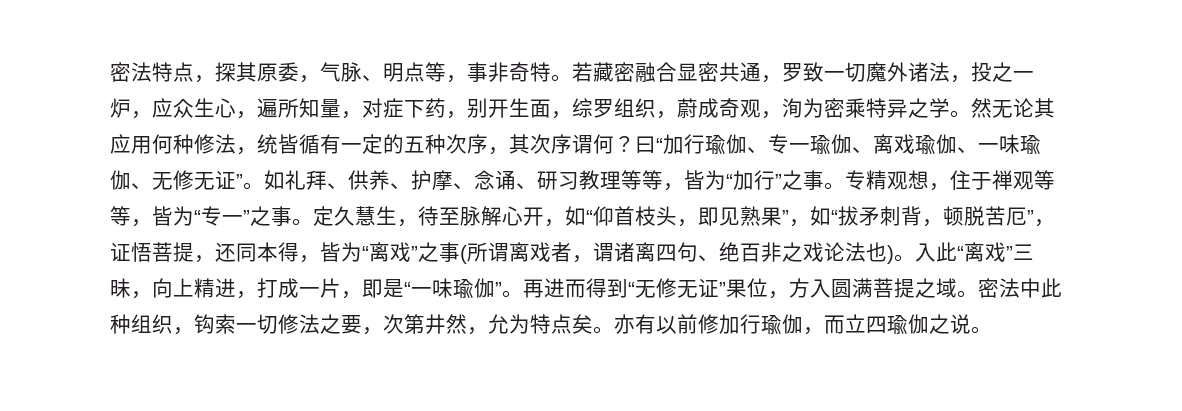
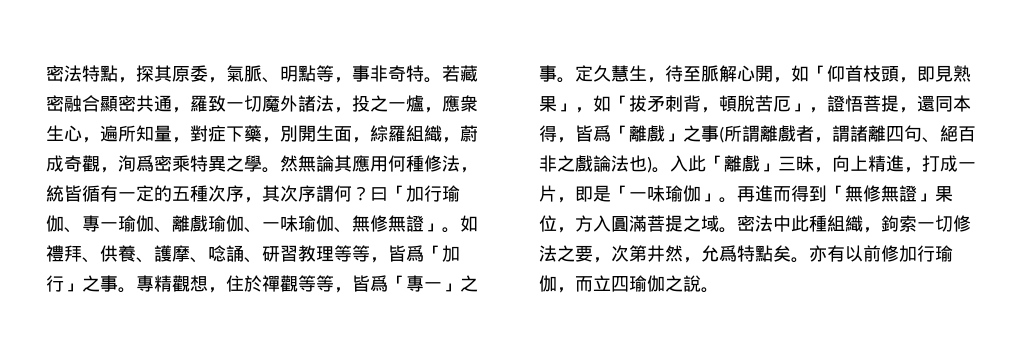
- 密法特点，探其原委，气脉、明点等，事非奇特。
+ 密法特點，探其原委，氣脈、明點等，事非奇特。
- 若藏密融合显密共通，罗致一切魔外诸法，投之一炉，应众生心，遍所知量，对症下药，别开生面，综罗组织，蔚成奇观，洵为密乘特异之学。然无论其应用何种修法，统皆循有一定的五种次序，其次序谓何？曰“加行瑜伽、专一瑜伽、离戏瑜伽、一味瑜伽、无修无证”。如礼拜、供养、护摩、念诵、研习教理等等，皆为“加行”之事。专精观想，住于禅观等等，皆为“专一”之事。
+ 若藏密融合顯密共通，羅致一切魔外諸法，投之一爐，應衆生心，遍所知量，對症下藥，別開生面，綜羅組織，蔚成奇觀，洵爲密乘特異之學。然無論其應用何種修法，統皆循有一定的五種次序，其次序謂何？曰「加行瑜伽、專一瑜伽、離戲瑜伽、一味瑜伽、無修無證」。如禮拜、供養、護摩、唸誦、研習教理等等，皆爲「加行」之事。專精觀想，住於禪觀等等，皆爲「專一」之事。
- 定久慧生，待至脉解心开，如“仰首枝头，即见熟果”，如“拔矛刺背，顿脱苦厄”，证悟菩提，还同本得，皆为“离戏”之事(所谓离戏者，谓诸离四句、绝百非之戏论法也)。
+ 定久慧生，待至脈解心開，如「仰首枝頭，即見熟果」，如「拔矛刺背，頓脫苦厄」，證悟菩提，還同本得，皆爲「離戲」之事(所謂離戲者，謂諸離四句、絕百非之戲論法也)。
- 入此“离戏”三昧，向上精进，打成一片，即是“一味瑜伽”。再进而得到“无修无证”果位，方入圆满菩提之域。
+ 入此「離戲」三昧，向上精進，打成一片，即是「一味瑜伽」。再進而得到「無修無證」果位，方入圓滿菩提之域。
- 密法中此种组织，钩索一切修法之要，次第井然，允为特点矣。
+ 密法中此種組織，鉤索一切修法之要，次第井然，允爲特點矣。
- 亦有以前修加行瑜伽，而立四瑜伽之说。
+ 亦有以前修加行瑜伽，而立四瑜伽之說。

